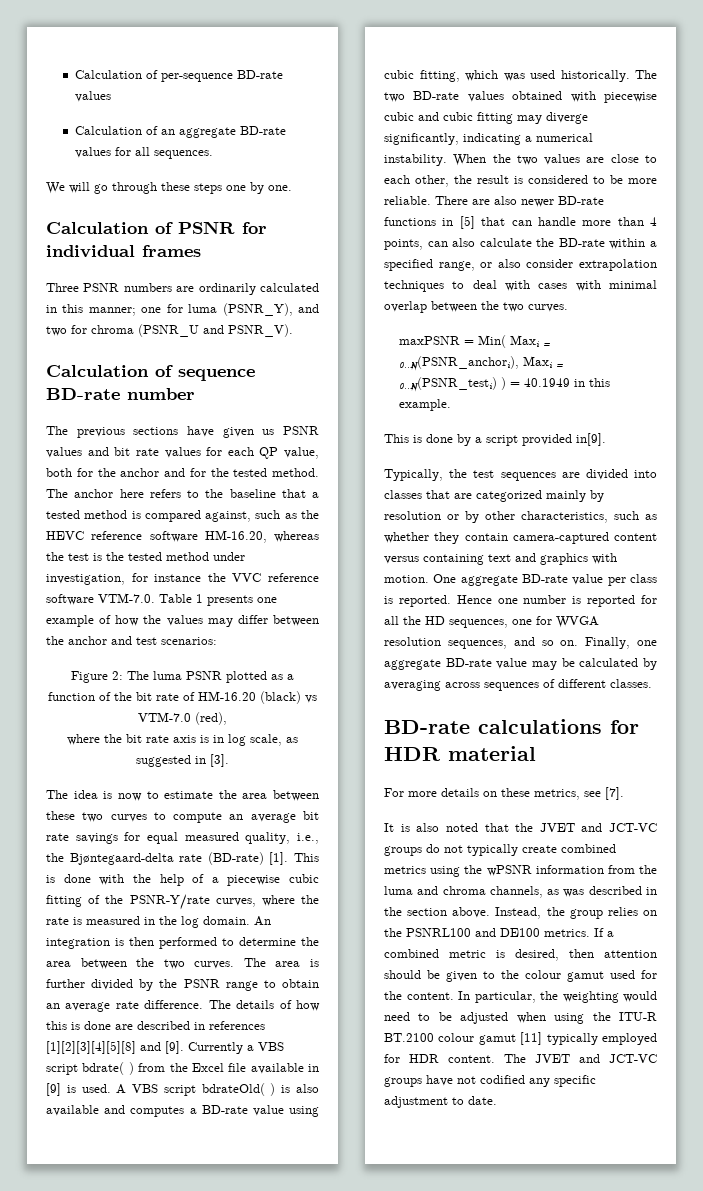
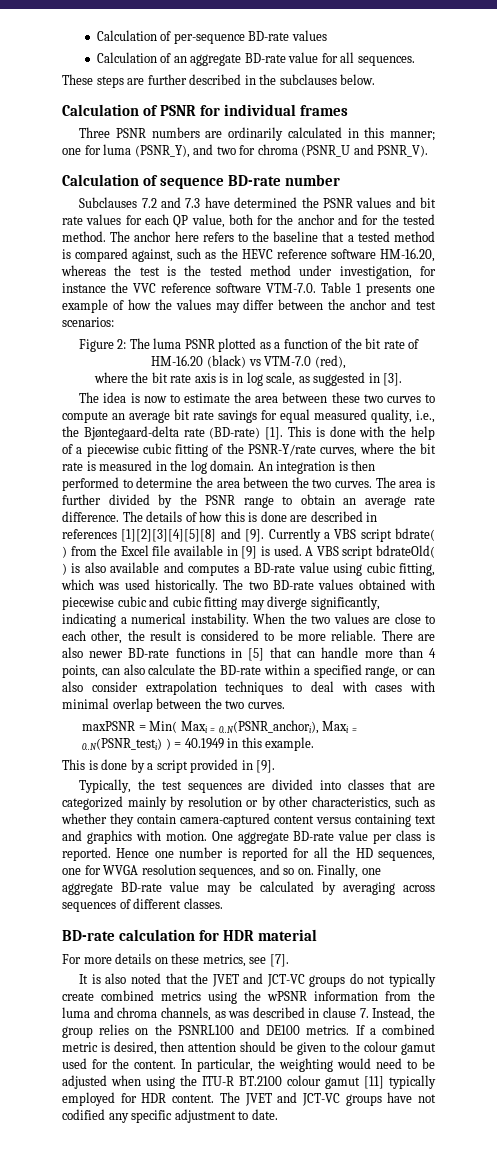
- Calculation of an aggregate BD-rate values for all sequences.
+ Calculation of an aggregate BD-rate value for all sequences.
- We will go through these steps one by one.
+ These steps are further described in the subclauses below.
- The previous sections have given us PSNR values and bit rate values for each QP value, both for the anchor and for the tested method.
+ Subclauses 7.2 and 7.3 have determined the PSNR values and bit rate values for each QP value, both for the anchor and for the tested method.
- This is done with the help of a piecewise cubic fitting of the PSNR-Y/rate curves, where the rate is measured in the log domain.
+ This is done with the help of a piecewise cubic fitting of the PSNR-Y/rate curves, where the bit rate is measured in the log domain.
- There are also newer BD-rate functions in [5] that can handle more than 4 points, can also calculate the BD-rate within a specified range, or also consider extrapolation techniques to deal with cases with minimal overlap between the two curves.
+ There are also newer BD-rate functions in [5] that can handle more than 4 points, can also calculate the BD-rate within a specified range, or can also consider extrapolation techniques to deal with cases with minimal overlap between the two curves.
- This is done by a script provided in[9].
+ This is done by a script provided in [9].
- BD-rate calculations for HDR material
+ BD-rate calculation for HDR material
- It is also noted that the JVET and JCT-VC groups do not typically create combined metrics using the wPSNR information from the luma and chroma channels, as was described in the section above. Instead, the group relies on the PSNRL100 and DE100 metrics.
+ It is also noted that the JVET and JCT-VC groups do not typically create combined metrics using the wPSNR information from the luma and chroma channels, as was described in clause 7. Instead, the group relies on the PSNRL100 and DE100 metrics.

